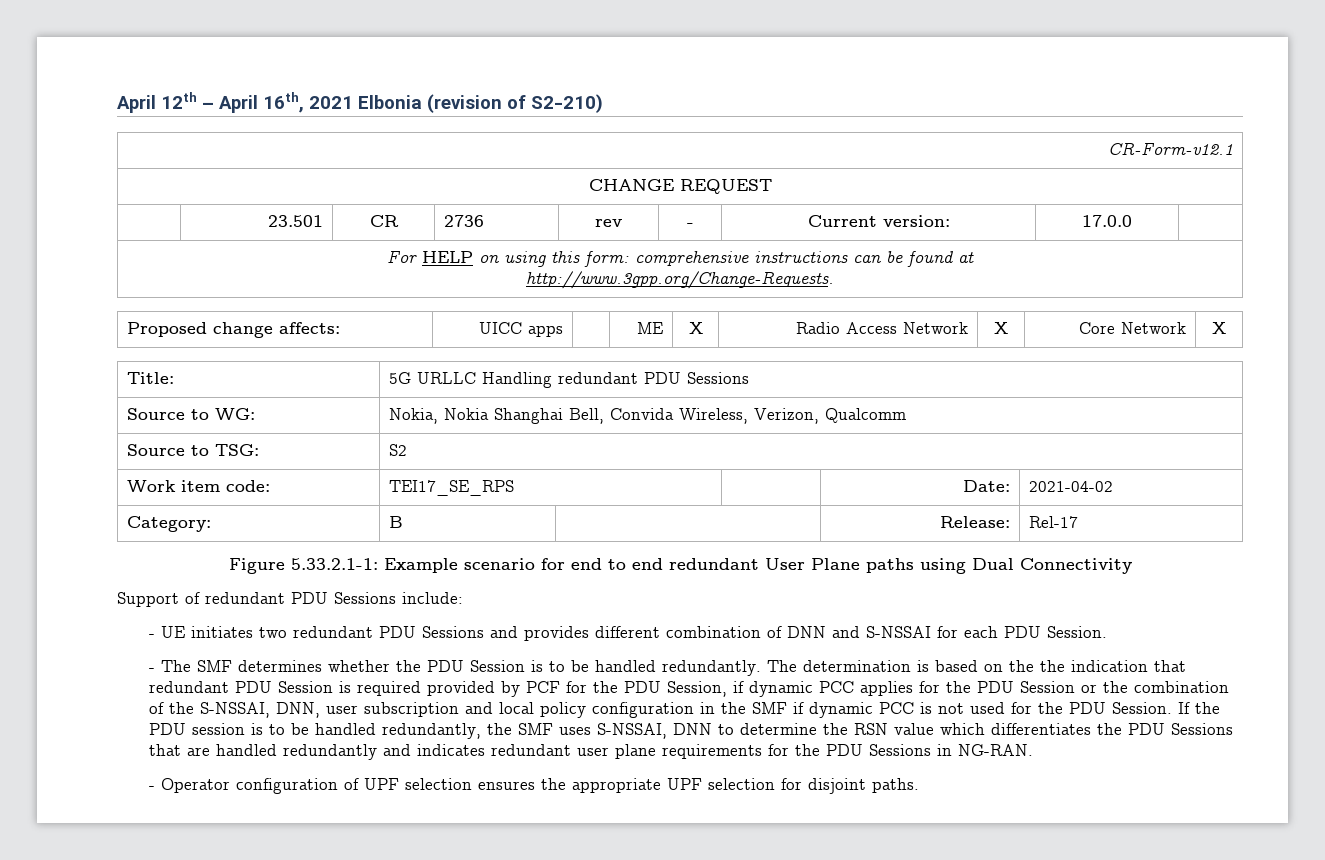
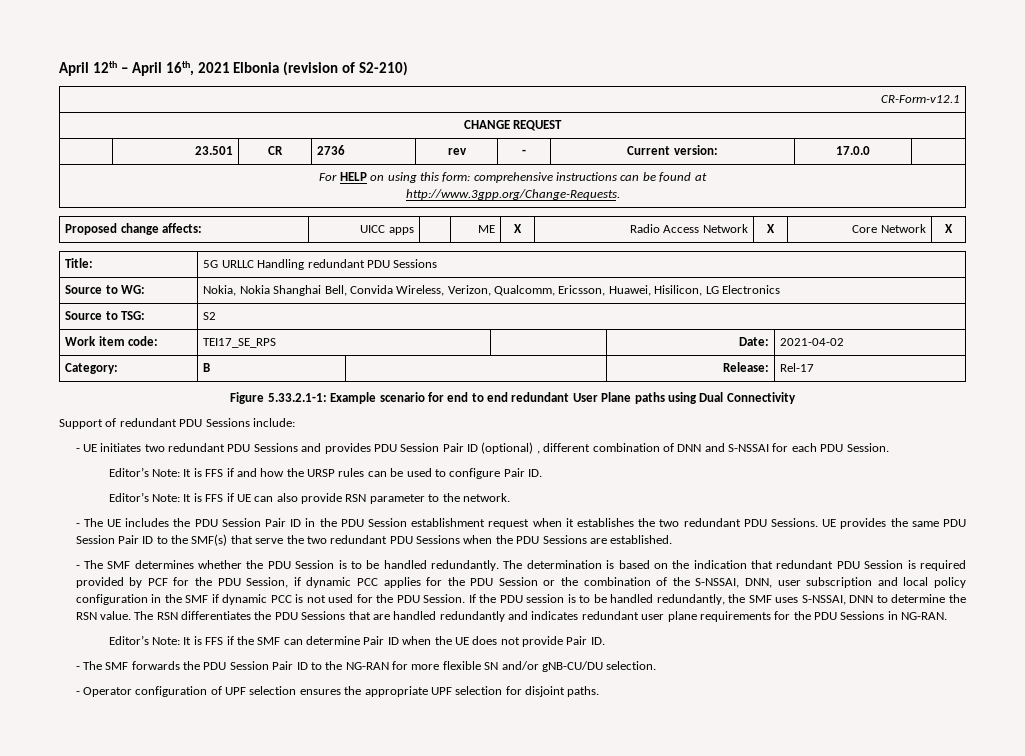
- Source to WG: | Nokia, Nokia Shanghai Bell, Convida Wireless, Verizon, Qualcomm
+ Source to WG: | Nokia, Nokia Shanghai Bell, Convida Wireless, Verizon, Qualcomm, Ericsson, Huawei, Hisilicon, LG Electronics
- - UE initiates two redundant PDU Sessions and provides different combination of DNN and S-NSSAI for each PDU Session.
+ - UE initiates two redundant PDU Sessions and provides PDU Session Pair ID (optional) , different combination of DNN and S-NSSAI for each PDU Session.
+ Editor’s Note: It is FFS if and how the URSP rules can be used to configure Pair ID.
+ Editor’s Note: It is FFS if UE can also provide RSN parameter to the network.
+ - The UE includes the PDU Session Pair ID in the PDU Session establishment request when it establishes the two redundant PDU Sessions. UE provides the same PDU Session Pair ID to the SMF(s) that serve the two redundant PDU Sessions when the PDU Sessions are established.
- The determination is based on the the indication that redundant PDU Session is required provided by PCF for the PDU Session, if dynamic PCC applies for the PDU Session or the combination of the S-NSSAI, DNN, user subscription and local policy configuration in the SMF if dynamic PCC is not used for the PDU Session.
+ The determination is based on the indication that redundant PDU Session is required provided by PCF for the PDU Session, if dynamic PCC applies for the PDU Session or the combination of the S-NSSAI, DNN, user subscription and local policy configuration in the SMF if dynamic PCC is not used for the PDU Session.
- If the PDU session is to be handled redundantly, the SMF uses S-NSSAI, DNN to determine the RSN value which differentiates the PDU Sessions that are handled redundantly and indicates redundant user plane requirements for the PDU Sessions in NG-RAN.
+ If the PDU session is to be handled redundantly, the SMF uses S-NSSAI, DNN to determine the RSN value. The RSN differentiates the PDU Sessions that are handled redundantly and indicates redundant user plane requirements for the PDU Sessions in NG-RAN.
+ Editor’s Note: It is FFS if the SMF can determine Pair ID when the UE does not provide Pair ID.
+ - The SMF forwards the PDU Session Pair ID to the NG-RAN for more flexible SN and/or gNB-CU/DU selection.

